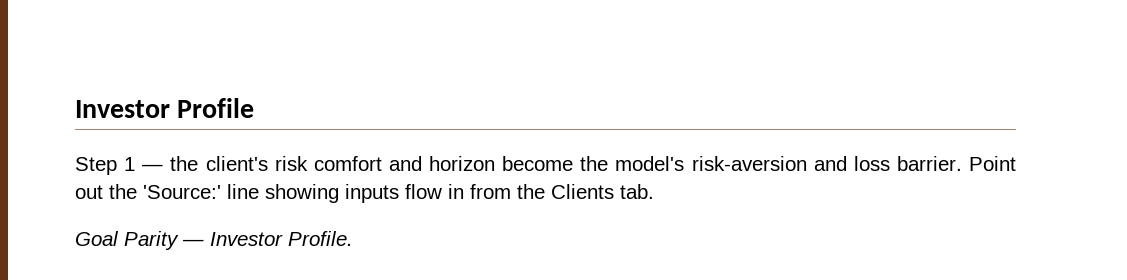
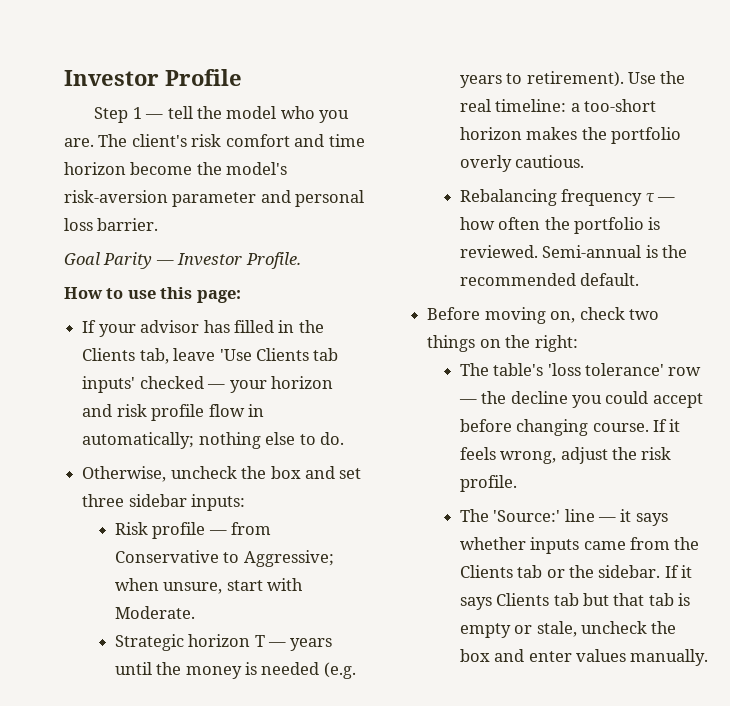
- Step 1 — the client's risk comfort and horizon become the model's risk-aversion and loss barrier. Point out the 'Source:' line showing inputs flow in from the Clients tab.
+ Step 1 — tell the model who you are. The client's risk comfort and time horizon become the model's risk-aversion parameter and personal loss barrier.
+ How to use this page:
+ If your advisor has filled in the Clients tab, leave 'Use Clients tab inputs' checked — your horizon and risk profile flow in automatically; nothing else to do.
+ Otherwise, uncheck the box and set three sidebar inputs:
+ Risk profile — from Conservative to Aggressive; when unsure, start with Moderate.
+ Strategic horizon T — years until the money is needed (e.g. years to retirement). Use the real timeline: a too-short horizon makes the portfolio overly cautious.
+ Rebalancing frequency τ — how often the portfolio is reviewed. Semi-annual is the recommended default.
+ Before moving on, check two things on the right:
+ The table's 'loss tolerance' row — the decline you could accept before changing course. If it feels wrong, adjust the risk profile.
+ The 'Source:' line — it says whether inputs came from the Clients tab or the sidebar. If it says Clients tab but that tab is empty or stale, uncheck the box and enter values manually.

